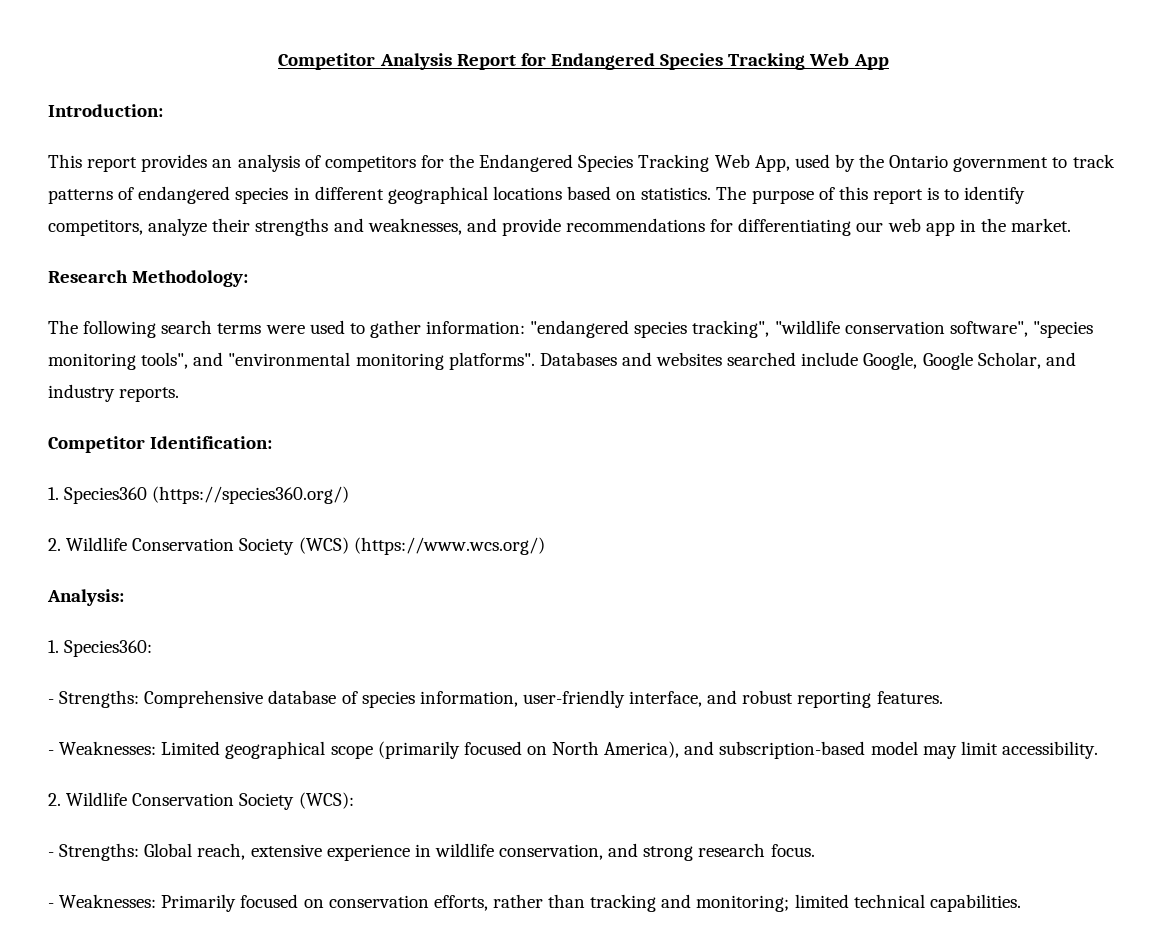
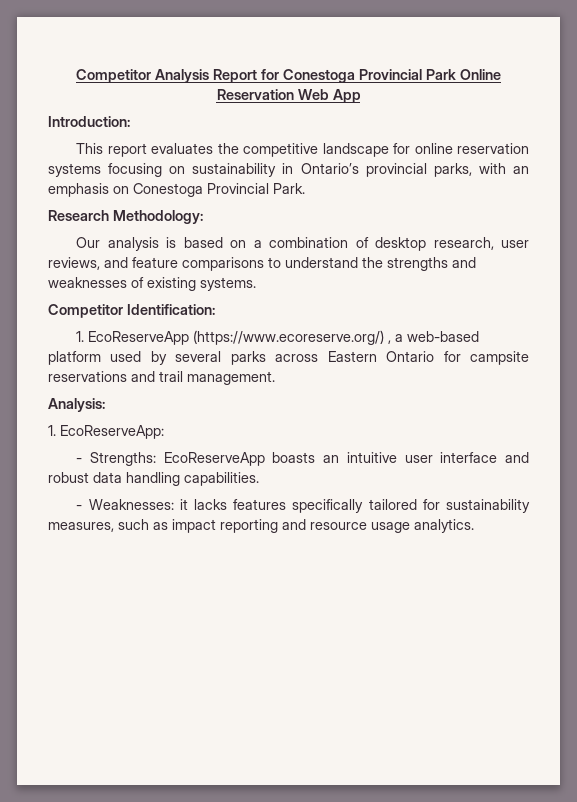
- Competitor Analysis Report for Endangered Species Tracking Web App
+ Competitor Analysis Report for Conestoga Provincial Park Online Reservation Web App
- This report provides an analysis of competitors for the Endangered Species Tracking Web App, used by the Ontario government to track patterns of endangered species in different geographical locations based on statistics. The purpose of this report is to identify competitors, analyze their strengths and weaknesses, and provide recommendations for differentiating our web app in the market.
+ This report evaluates the competitive landscape for online reservation systems focusing on sustainability in Ontario’s provincial parks, with an emphasis on Conestoga Provincial Park.
  Research Methodology:
- The following search terms were used to gather information: "endangered species tracking", "wildlife conservation software", "species monitoring tools", and "environmental monitoring platforms". Databases and websites searched include Google, Google Scholar, and industry reports.
+ Our analysis is based on a combination of desktop research, user reviews, and feature comparisons to understand the strengths and weaknesses of existing systems.
  Competitor Identification:
- 1. Species360 (https://species360.org/)
- 2. Wildlife Conservation Society (WCS) (https://www.wcs.org/)
+ 1. EcoReserveApp (https://www.ecoreserve.org/) , a web-based platform used by several parks across Eastern Ontario for campsite reservations and trail management.
- 1. Species360:
- - Strengths: Comprehensive database of species information, user-friendly interface, and robust reporting features.
- - Weaknesses: Limited geographical scope (primarily focused on North America), and subscription-based model may limit accessibility.
- 2. Wildlife Conservation Society (WCS):
- - Strengths: Global reach, extensive experience in wildlife conservation, and strong research focus.
- - Weaknesses: Primarily focused on conservation efforts, rather than tracking and monitoring; limited technical capabilities.
+ 1. EcoReserveApp:
+ - Strengths: EcoReserveApp boasts an intuitive user interface and robust data handling capabilities.
+ - Weaknesses: it lacks features specifically tailored for sustainability measures, such as impact reporting and resource usage analytics.

